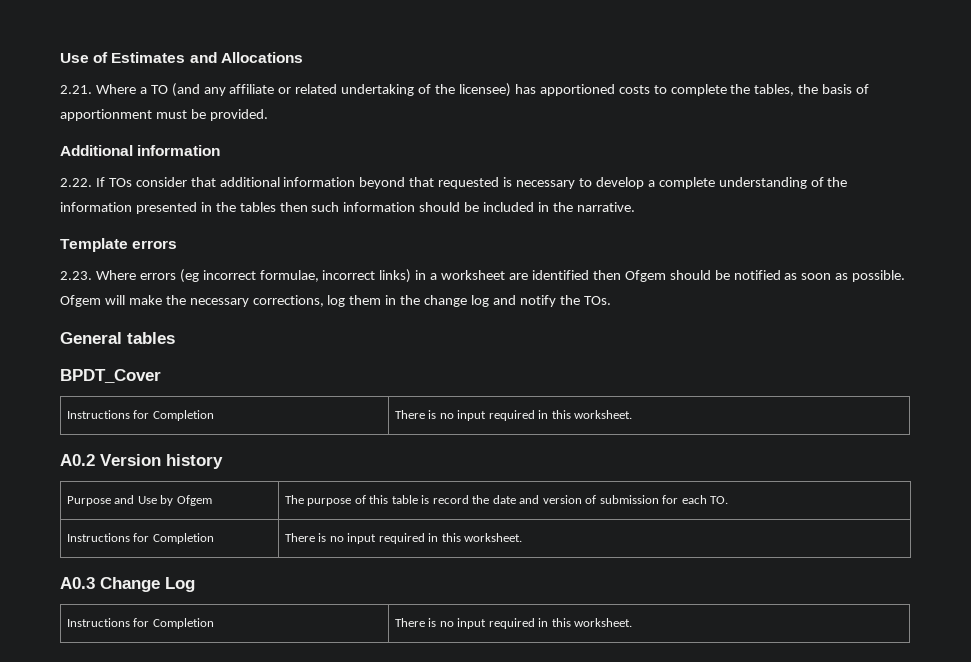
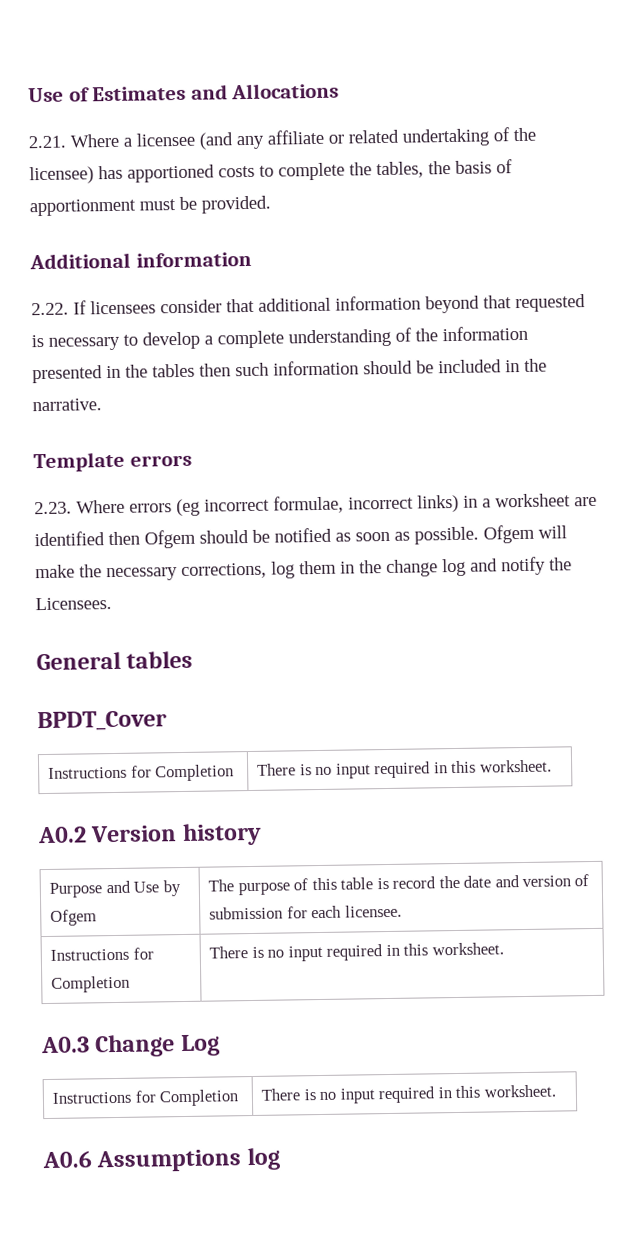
- 2.21. Where a TO (and any affiliate or related undertaking of the licensee) has apportioned costs to complete the tables, the basis of apportionment must be provided.
+ 2.21. Where a licensee (and any affiliate or related undertaking of the licensee) has apportioned costs to complete the tables, the basis of apportionment must be provided.
- 2.22. If TOs consider that additional information beyond that requested is necessary to develop a complete understanding of the information presented in the tables then such information should be included in the narrative.
+ 2.22. If licensees consider that additional information beyond that requested is necessary to develop a complete understanding of the information presented in the tables then such information should be included in the narrative.
- Ofgem will make the necessary corrections, log them in the change log and notify the TOs.
+ Ofgem will make the necessary corrections, log them in the change log and notify the Licensees.
- Purpose and Use by Ofgem | The purpose of this table is record the date and version of submission for each TO.
+ Purpose and Use by Ofgem | The purpose of this table is record the date and version of submission for each licensee.
+ A0.6 Assumptions log

